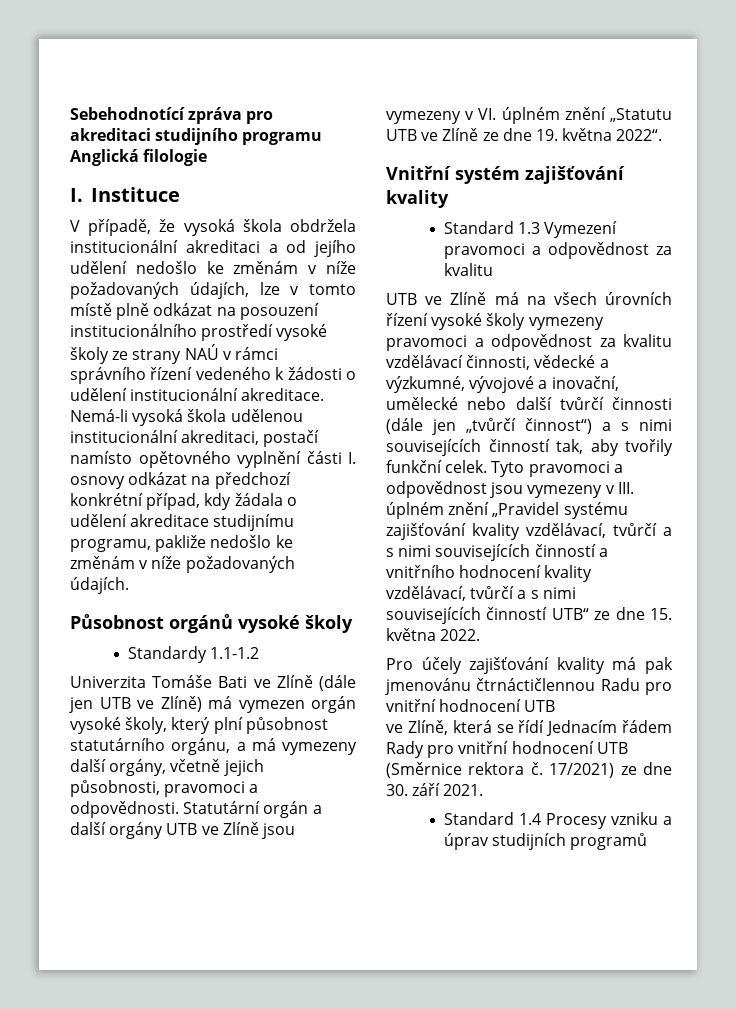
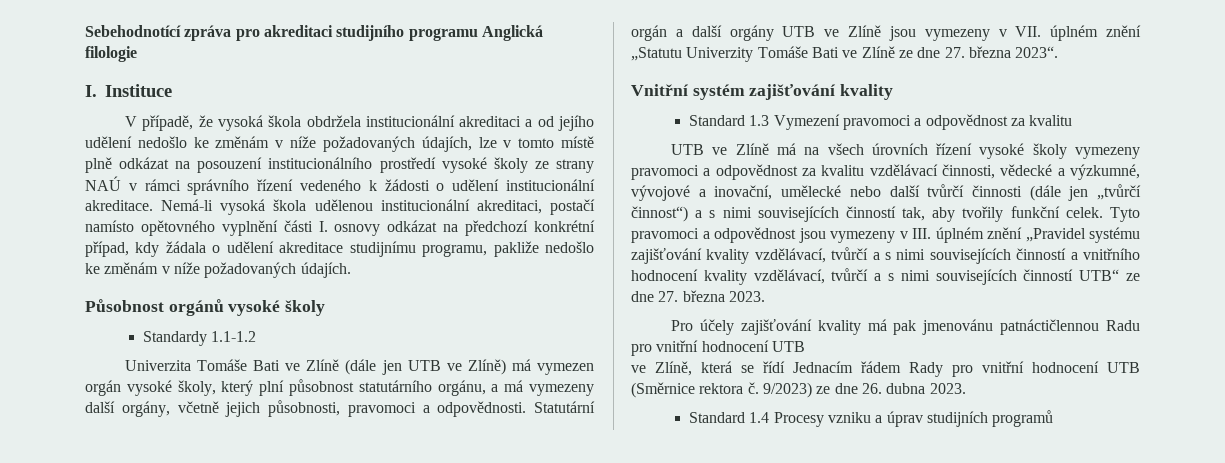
- Statutární orgán a další orgány UTB ve Zlíně jsou vymezeny v VI. úplném znění „Statutu UTB ve Zlíně ze dne 19. května 2022“.
+ Statutární orgán a další orgány UTB ve Zlíně jsou vymezeny v VII. úplném znění „Statutu Univerzity Tomáše Bati ve Zlíně ze dne 27. března 2023“.
- Tyto pravomoci a odpovědnost jsou vymezeny v III. úplném znění „Pravidel systému zajišťování kvality vzdělávací, tvůrčí a s nimi souvisejících činností a vnitřního hodnocení kvality vzdělávací, tvůrčí a s nimi souvisejících činností UTB“ ze dne 15. května 2022.
+ Tyto pravomoci a odpovědnost jsou vymezeny v III. úplném znění „Pravidel systému zajišťování kvality vzdělávací, tvůrčí a s nimi souvisejících činností a vnitřního hodnocení kvality vzdělávací, tvůrčí a s nimi souvisejících činností UTB“ ze dne 27. března 2023.
- Pro účely zajišťování kvality má pak jmenovánu čtrnáctičlennou Radu pro vnitřní hodnocení UTB
+ Pro účely zajišťování kvality má pak jmenovánu patnáctičlennou Radu pro vnitřní hodnocení UTB
- 17/2021) ze dne 30. září 2021.
+ 9/2023) ze dne 26. dubna 2023.

